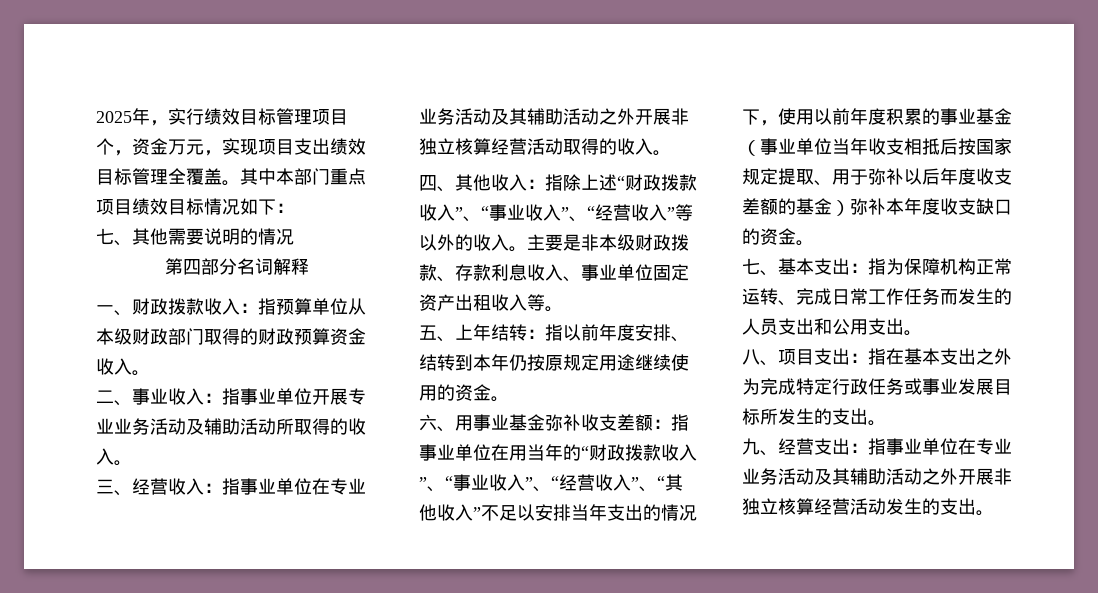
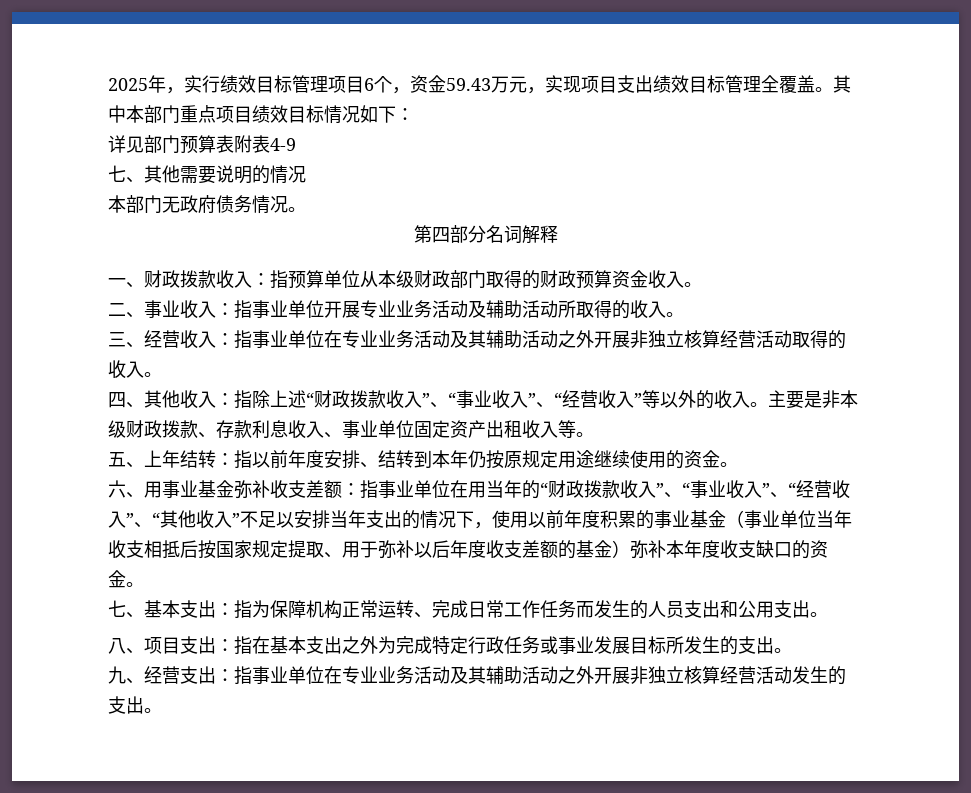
- 2025年，实行绩效目标管理项目个，资金万元，实现项目支出绩效目标管理全覆盖。
+ 2025年，实行绩效目标管理项目6个，资金59.43万元，实现项目支出绩效目标管理全覆盖。
+ 详见部门预算表附表4-9
+ 本部门无政府债务情况。

